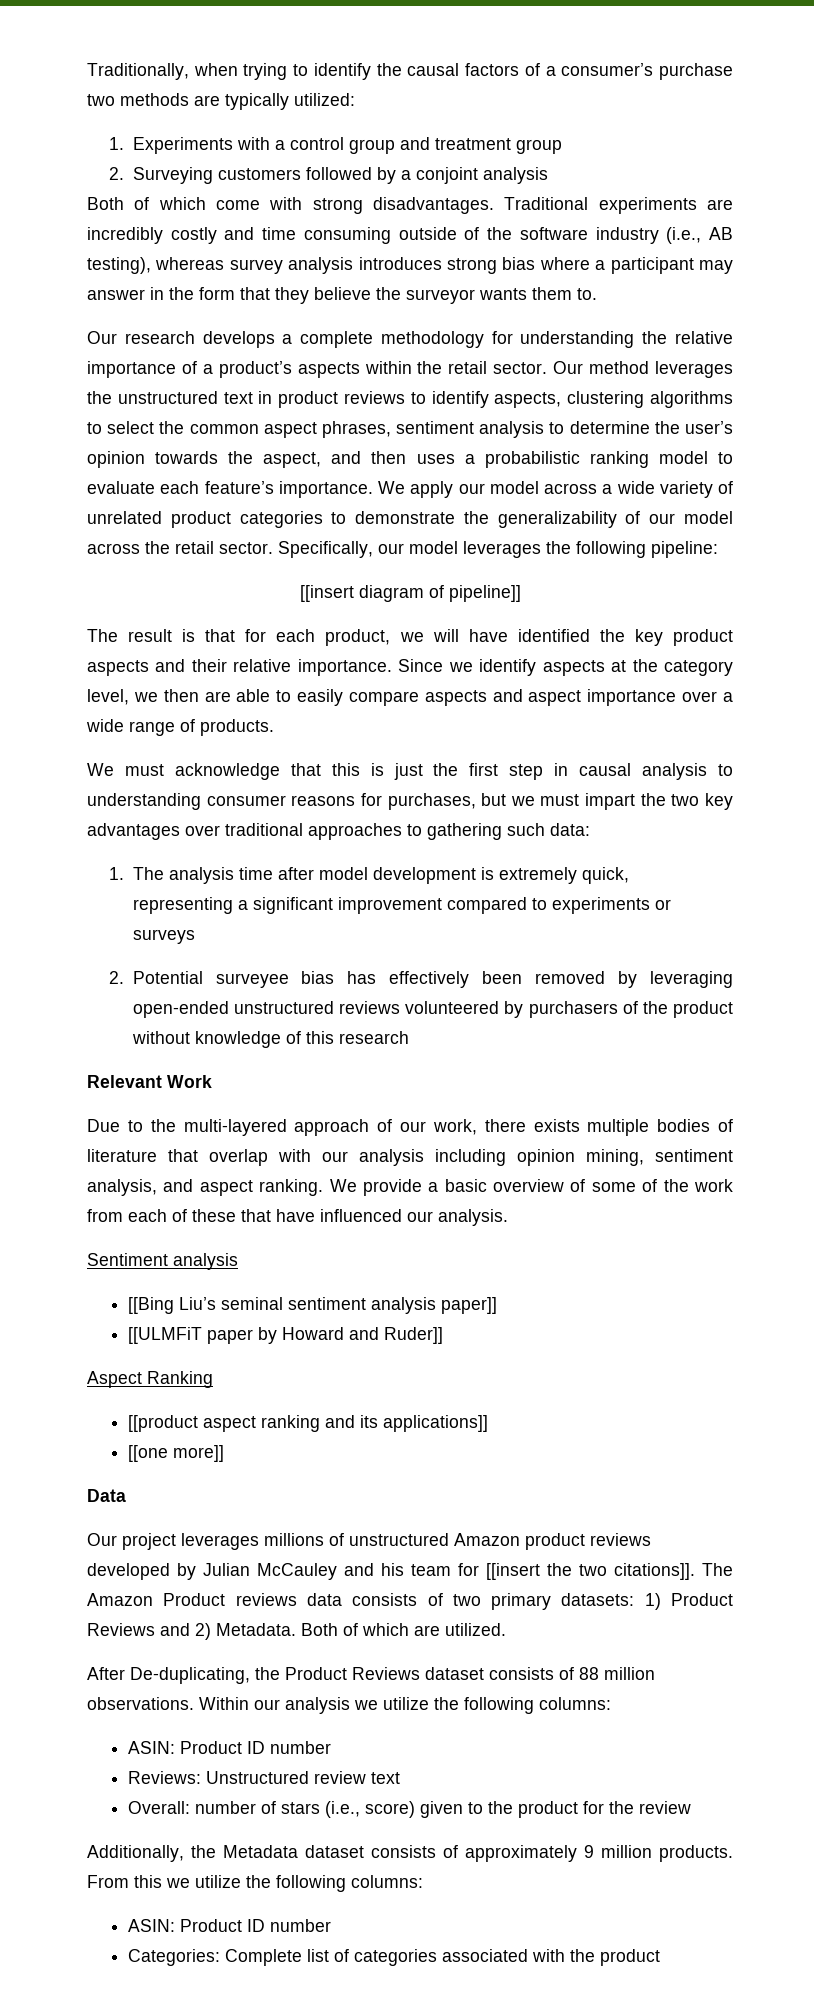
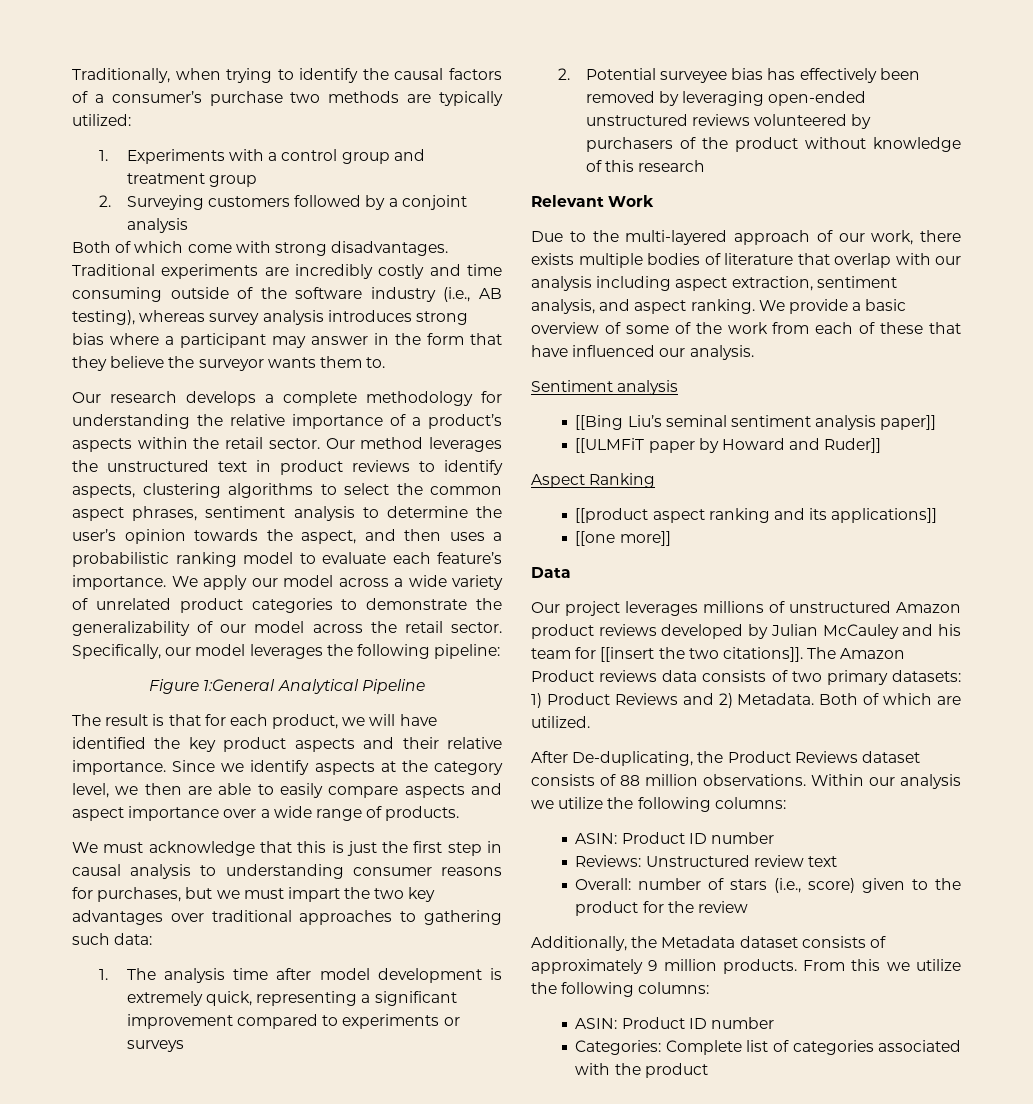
- [[insert diagram of pipeline]]
+ Figure 1:General Analytical Pipeline
- Due to the multi-layered approach of our work, there exists multiple bodies of literature that overlap with our analysis including opinion mining, sentiment analysis, and aspect ranking.
+ Due to the multi-layered approach of our work, there exists multiple bodies of literature that overlap with our analysis including aspect extraction, sentiment analysis, and aspect ranking.

